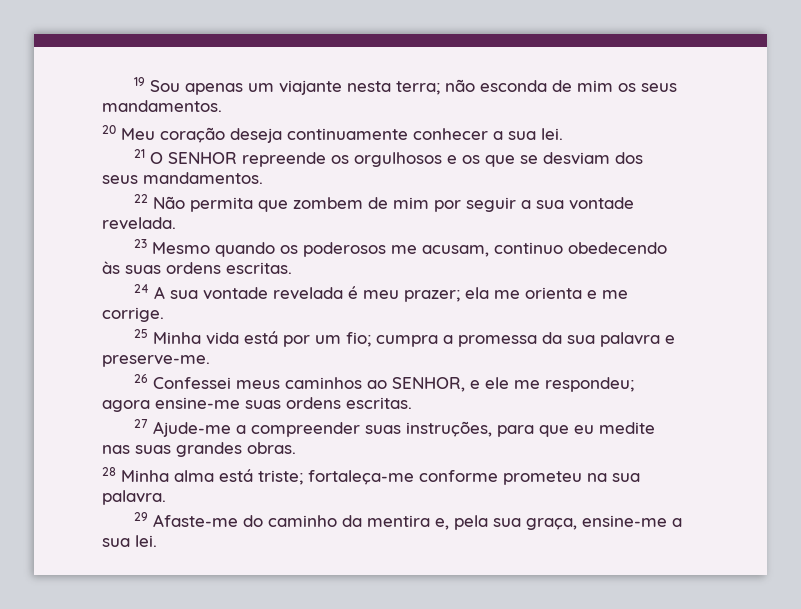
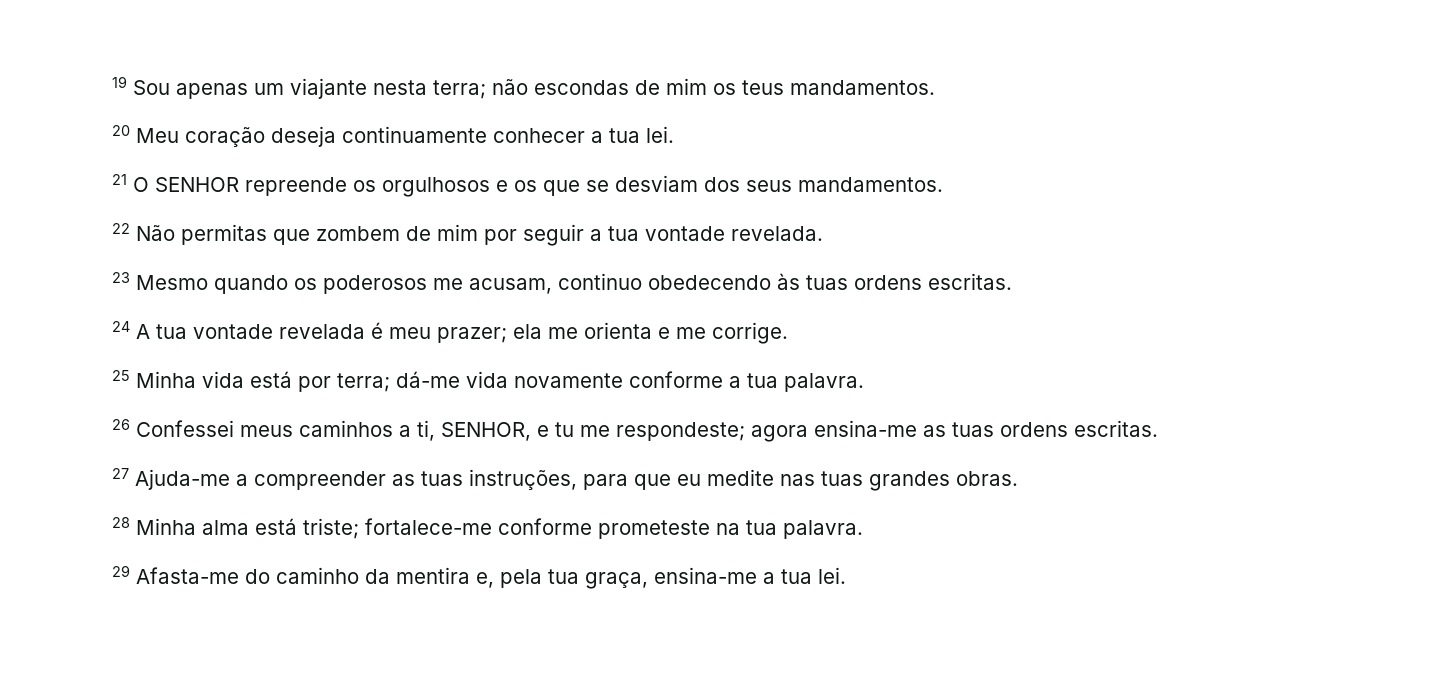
- 19 Sou apenas um viajante nesta terra; não esconda de mim os seus mandamentos.
+ 19 Sou apenas um viajante nesta terra; não escondas de mim os teus mandamentos.
- 20 Meu coração deseja continuamente conhecer a sua lei.
+ 20 Meu coração deseja continuamente conhecer a tua lei.
- 22 Não permita que zombem de mim por seguir a sua vontade revelada.
+ 22 Não permitas que zombem de mim por seguir a tua vontade revelada.
- 23 Mesmo quando os poderosos me acusam, continuo obedecendo às suas ordens escritas.
+ 23 Mesmo quando os poderosos me acusam, continuo obedecendo às tuas ordens escritas.
- 24 A sua vontade revelada é meu prazer; ela me orienta e me corrige.
+ 24 A tua vontade revelada é meu prazer; ela me orienta e me corrige.
- 25 Minha vida está por um fio; cumpra a promessa da sua palavra e preserve-me.
- 26 Confessei meus caminhos ao SENHOR, e ele me respondeu; agora ensine-me suas ordens escritas.
+ 25 Minha vida está por terra; dá-me vida novamente conforme a tua palavra.
+ 26 Confessei meus caminhos a ti, SENHOR, e tu me respondeste; agora ensina-me as tuas ordens escritas.
- 27 Ajude-me a compreender suas instruções, para que eu medite nas suas grandes obras.
+ 27 Ajuda-me a compreender as tuas instruções, para que eu medite nas tuas grandes obras.
- 28 Minha alma está triste; fortaleça-me conforme prometeu na sua palavra.
+ 28 Minha alma está triste; fortalece-me conforme prometeste na tua palavra.
- 29 Afaste-me do caminho da mentira e, pela sua graça, ensine-me a sua lei.
+ 29 Afasta-me do caminho da mentira e, pela tua graça, ensina-me a tua lei.

